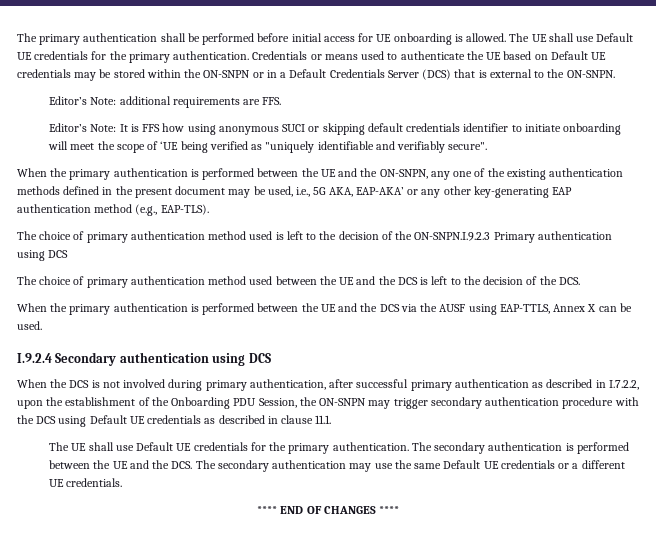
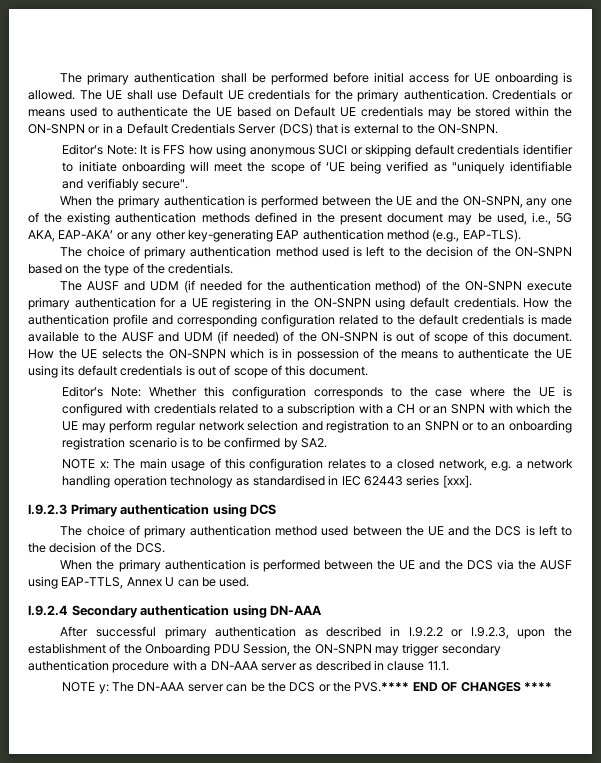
- Editor’s Note: additional requirements are FFS.
- The choice of primary authentication method used is left to the decision of the ON-SNPN.I.9.2.3 Primary authentication using DCS
+ The choice of primary authentication method used is left to the decision of the ON-SNPN based on the type of the credentials.
+ The AUSF and UDM (if needed for the authentication method) of the ON-SNPN execute primary authentication for a UE registering in the ON-SNPN using default credentials. How the authentication profile and corresponding configuration related to the default credentials is made available to the AUSF and UDM (if needed) of the ON-SNPN is out of scope of this document. How the UE selects the ON-SNPN which is in possession of the means to authenticate the UE using its default credentials is out of scope of this document.
+ Editor’s Note: Whether this configuration corresponds to the case where the UE is configured with credentials related to a subscription with a CH or an SNPN with which the UE may perform regular network selection and registration to an SNPN or to an onboarding registration scenario is to be confirmed by SA2.
+ NOTE x: The main usage of this configuration relates to a closed network, e.g. a network handling operation technology as standardised in IEC 62443 series [xxx].
+ I.9.2.3 Primary authentication using DCS
- When the primary authentication is performed between the UE and the DCS via the AUSF using EAP-TTLS, Annex X can be used.
+ When the primary authentication is performed between the UE and the DCS via the AUSF using EAP-TTLS, Annex U can be used.
- I.9.2.4 Secondary authentication using DCS
- When the DCS is not involved during primary authentication, after successful primary authentication as described in I.7.2.2, upon the establishment of the Onboarding PDU Session, the ON-SNPN may trigger secondary authentication procedure with the DCS using Default UE credentials as described in clause 11.1.
+ I.9.2.4 Secondary authentication using DN-AAA
+ After successful primary authentication as described in I.9.2.2 or I.9.2.3, upon the establishment of the Onboarding PDU Session, the ON-SNPN may trigger secondary authentication procedure with a DN-AAA server as described in clause 11.1.
- The UE shall use Default UE credentials for the primary authentication. The secondary authentication is performed between the UE and the DCS. The secondary authentication may use the same Default UE credentials or a different UE credentials.
- **** END OF CHANGES ****
+ NOTE y: The DN-AAA server can be the DCS or the PVS.**** END OF CHANGES ****

